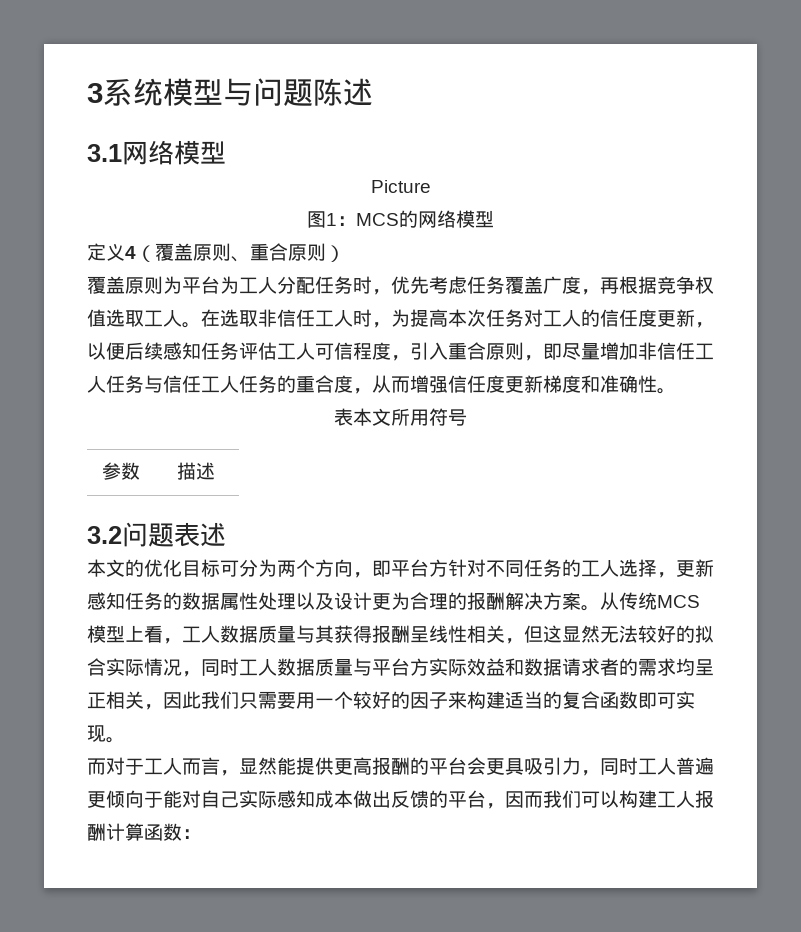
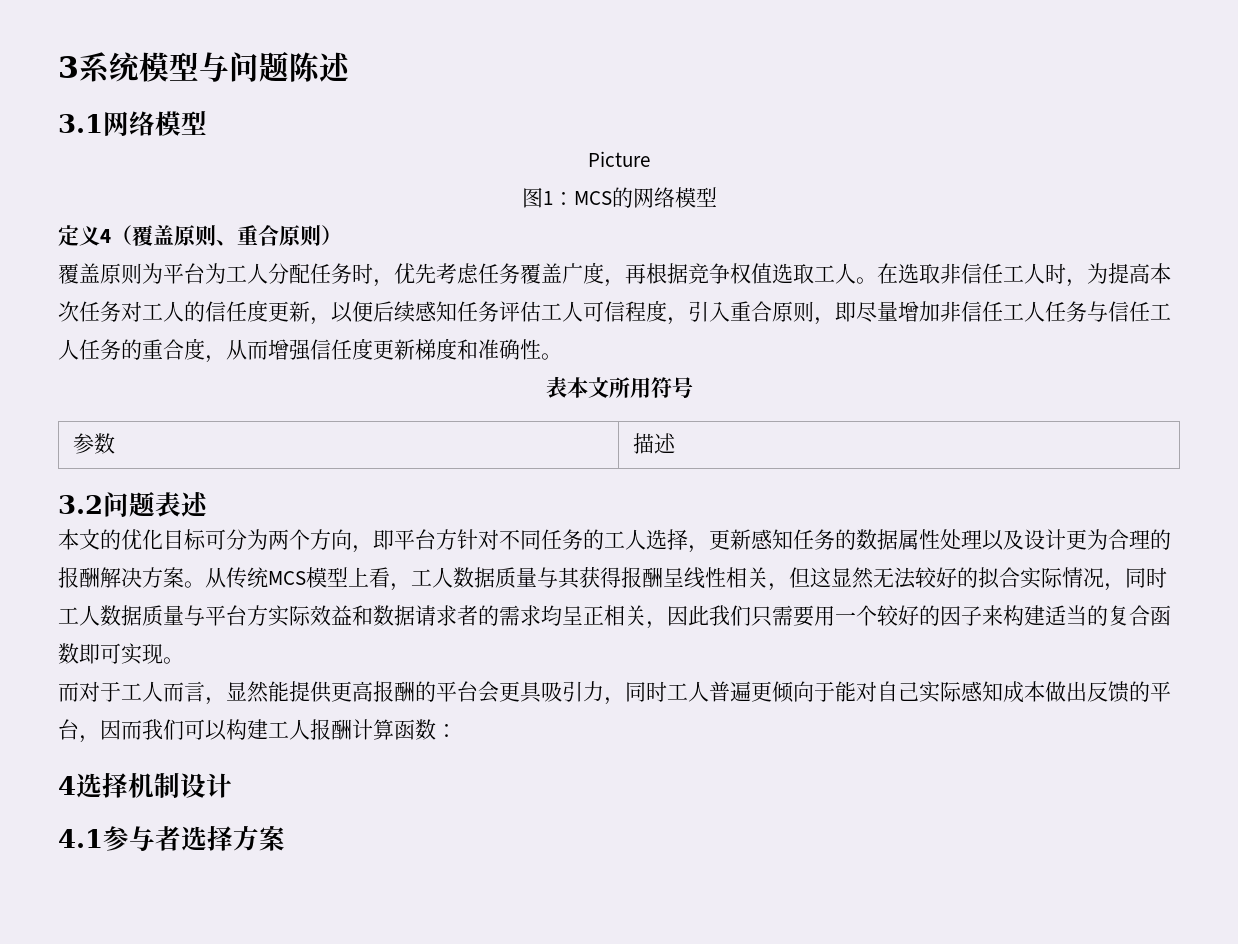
+ 4选择机制设计
+ 4.1参与者选择方案

